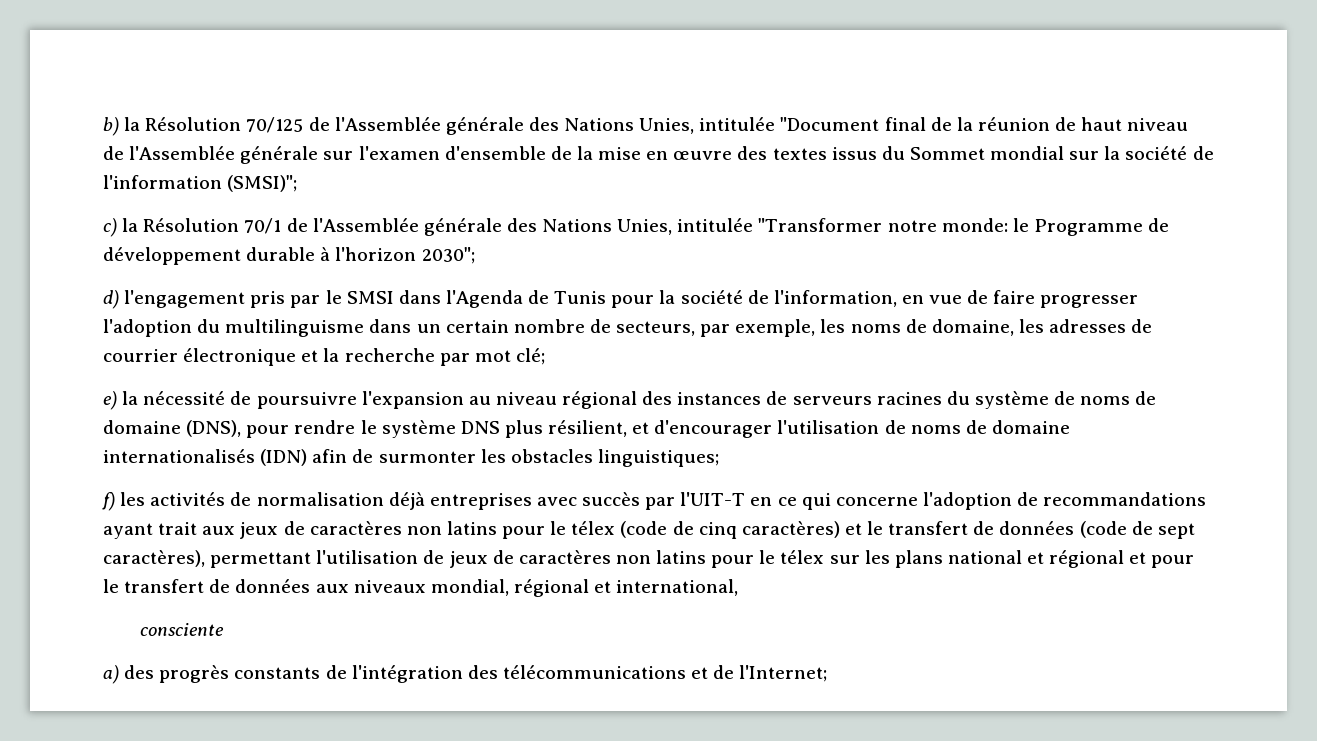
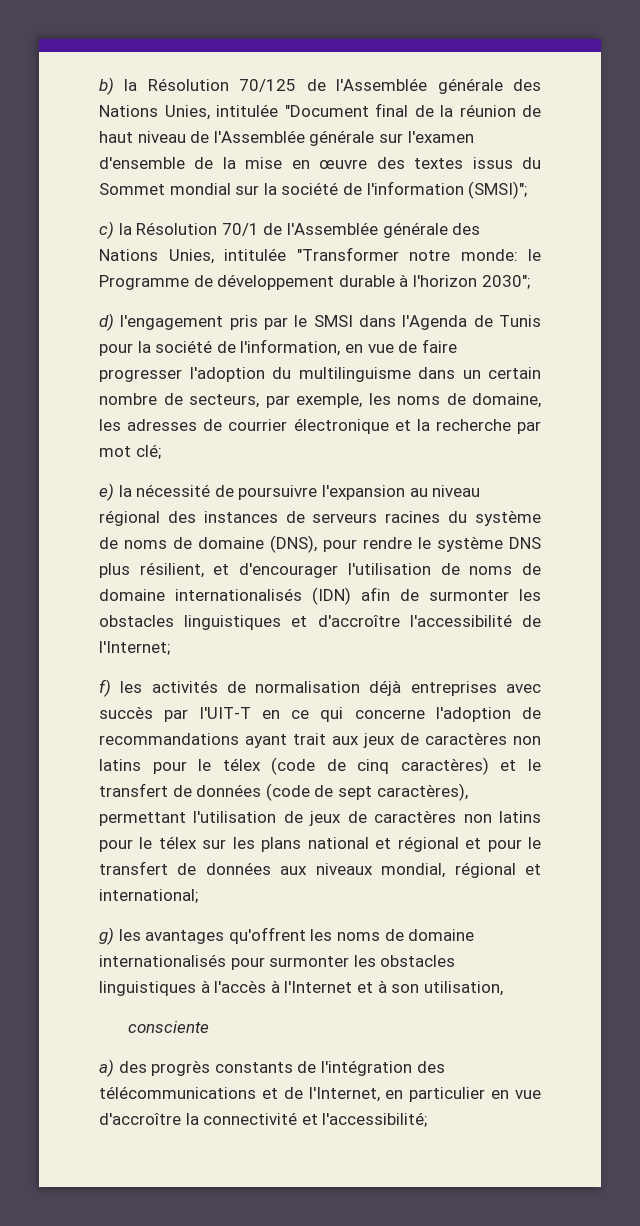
- e) la nécessité de poursuivre l'expansion au niveau régional des instances de serveurs racines du système de noms de domaine (DNS), pour rendre le système DNS plus résilient, et d'encourager l'utilisation de noms de domaine internationalisés (IDN) afin de surmonter les obstacles linguistiques;
+ e) la nécessité de poursuivre l'expansion au niveau régional des instances de serveurs racines du système de noms de domaine (DNS), pour rendre le système DNS plus résilient, et d'encourager l'utilisation de noms de domaine internationalisés (IDN) afin de surmonter les obstacles linguistiques et d'accroître l'accessibilité de l'Internet;
- f) les activités de normalisation déjà entreprises avec succès par l'UIT-T en ce qui concerne l'adoption de recommandations ayant trait aux jeux de caractères non latins pour le télex (code de cinq caractères) et le transfert de données (code de sept caractères), permettant l'utilisation de jeux de caractères non latins pour le télex sur les plans national et régional et pour le transfert de données aux niveaux mondial, régional et international,
+ f) les activités de normalisation déjà entreprises avec succès par l'UIT-T en ce qui concerne l'adoption de recommandations ayant trait aux jeux de caractères non latins pour le télex (code de cinq caractères) et le transfert de données (code de sept caractères), permettant l'utilisation de jeux de caractères non latins pour le télex sur les plans national et régional et pour le transfert de données aux niveaux mondial, régional et international;
+ g) les avantages qu'offrent les noms de domaine internationalisés pour surmonter les obstacles linguistiques à l'accès à l'Internet et à son utilisation,
- a) des progrès constants de l'intégration des télécommunications et de l'Internet;
+ a) des progrès constants de l'intégration des télécommunications et de l'Internet, en particulier en vue d'accroître la connectivité et l'accessibilité;

